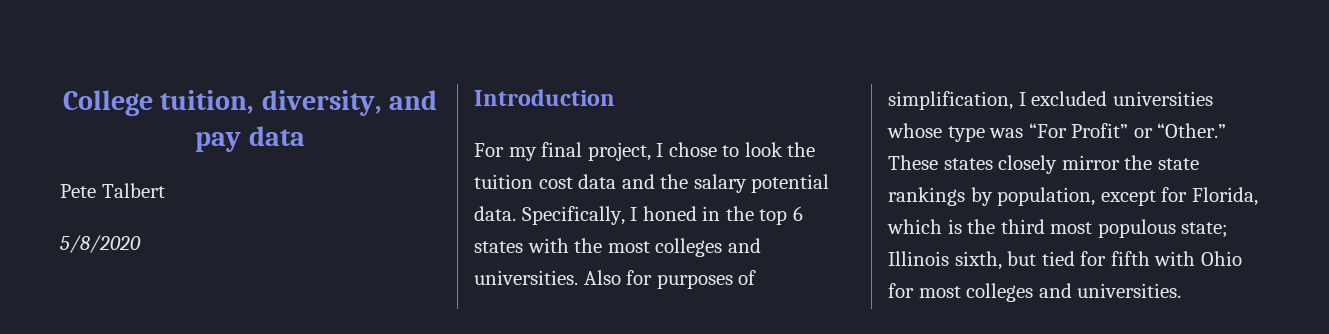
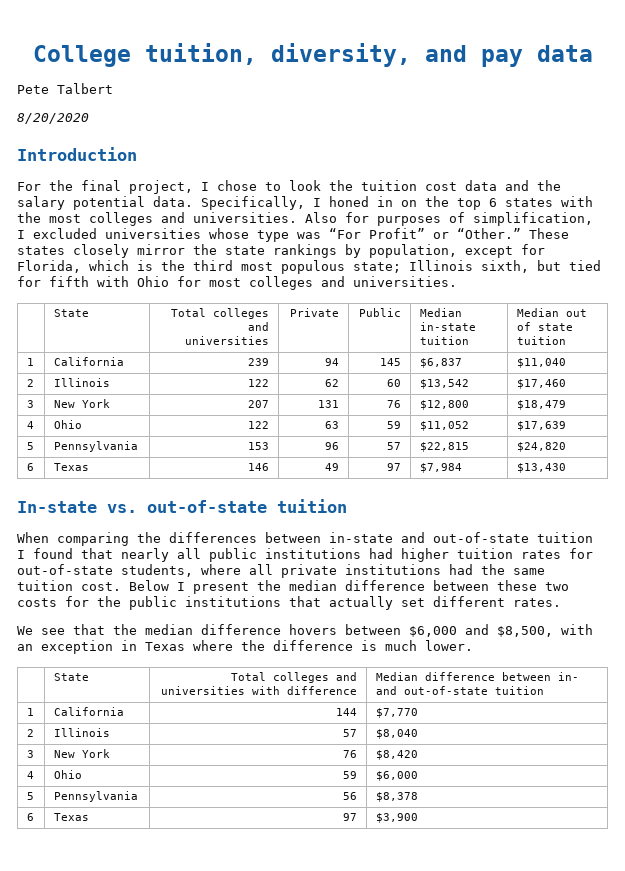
- 5/8/2020
+ 8/20/2020
- For my final project, I chose to look the tuition cost data and the salary potential data.
+ For the final project, I chose to look the tuition cost data and the salary potential data.
- Specifically, I honed in the top 6 states with the most colleges and universities.
+ Specifically, I honed in on the top 6 states with the most colleges and universities.
+ | State | Total colleges and universities | Private | Public | Median in-state tuition | Median out of state tuition
+ 1 | California | 239 | 94 | 145 | $6,837 | $11,040
+ 2 | Illinois | 122 | 62 | 60 | $13,542 | $17,460
+ 3 | New York | 207 | 131 | 76 | $12,800 | $18,479
+ 4 | Ohio | 122 | 63 | 59 | $11,052 | $17,639
+ 5 | Pennsylvania | 153 | 96 | 57 | $22,815 | $24,820
+ 6 | Texas | 146 | 49 | 97 | $7,984 | $13,430
+ In-state vs. out-of-state tuition
+ When comparing the differences between in-state and out-of-state tuition I found that nearly all public institutions had higher tuition rates for out-of-state students, where all private institutions had the same tuition cost. Below I present the median difference between these two costs for the public institutions that actually set different rates.
+ We see that the median difference hovers between $6,000 and $8,500, with an exception in Texas where the difference is much lower.
+ | State | Total colleges and universities with difference | Median difference between in- and out-of-state tuition
+ 1 | California | 144 | $7,770
+ 2 | Illinois | 57 | $8,040
+ 3 | New York | 76 | $8,420
+ 4 | Ohio | 59 | $6,000
+ 5 | Pennsylvania | 56 | $8,378
+ 6 | Texas | 97 | $3,900

